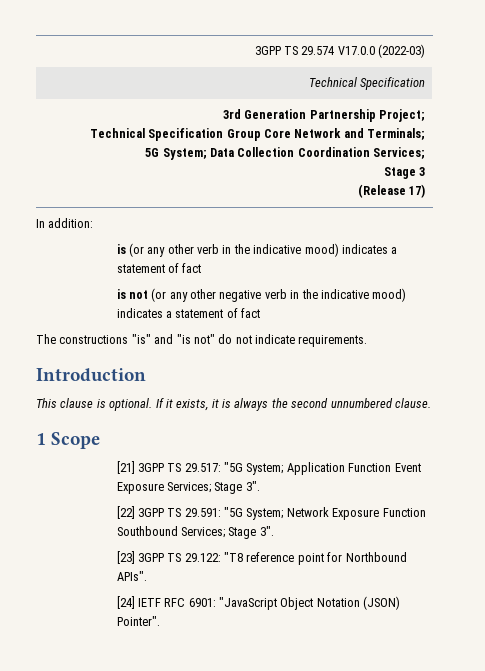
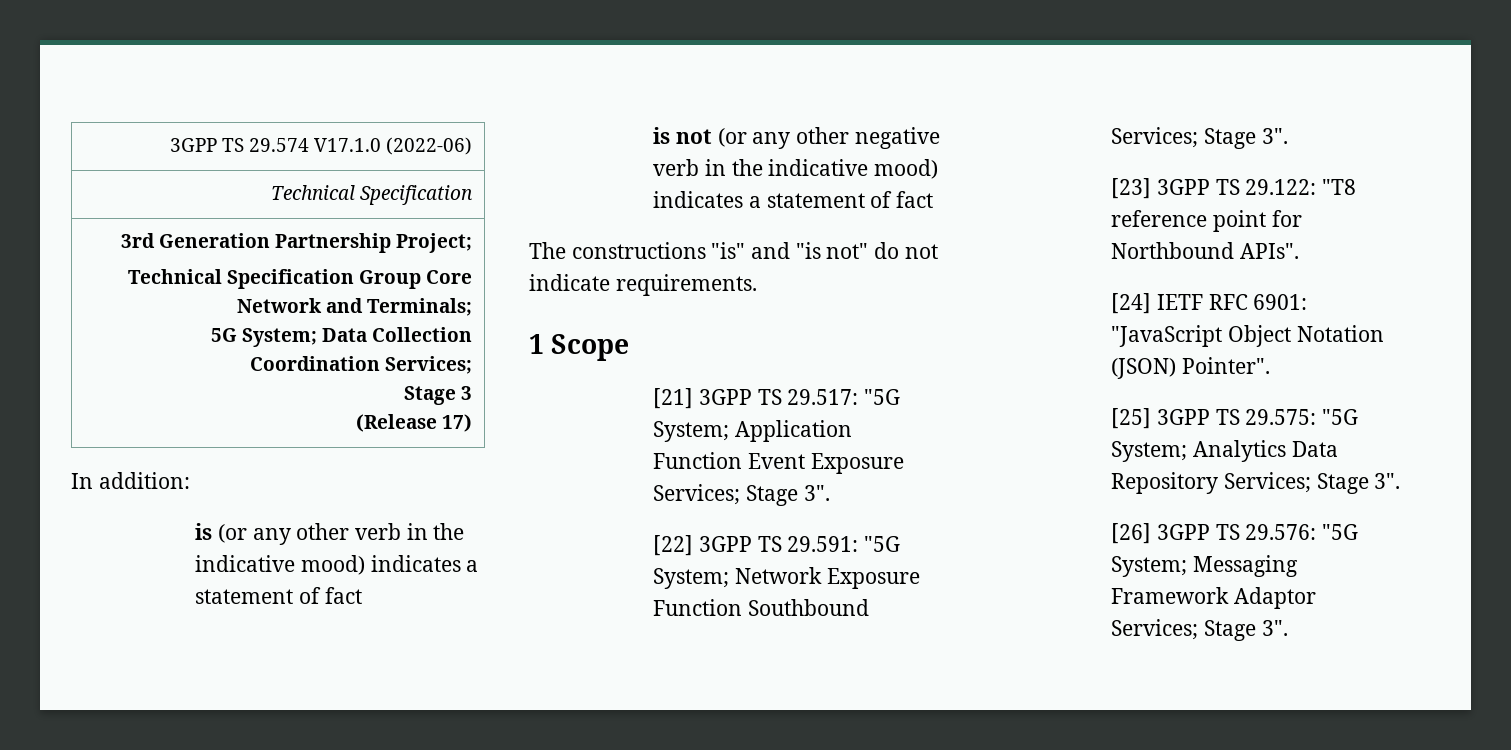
- 3GPP TS 29.574 V17.0.0 (2022-03)
+ 3GPP TS 29.574 V17.1.0 (2022-06)
- Introduction
- This clause is optional. If it exists, it is always the second unnumbered clause.
+ [25] 3GPP TS 29.575: "5G System; Analytics Data Repository Services; Stage 3".
+ [26] 3GPP TS 29.576: "5G System; Messaging Framework Adaptor Services; Stage 3".

